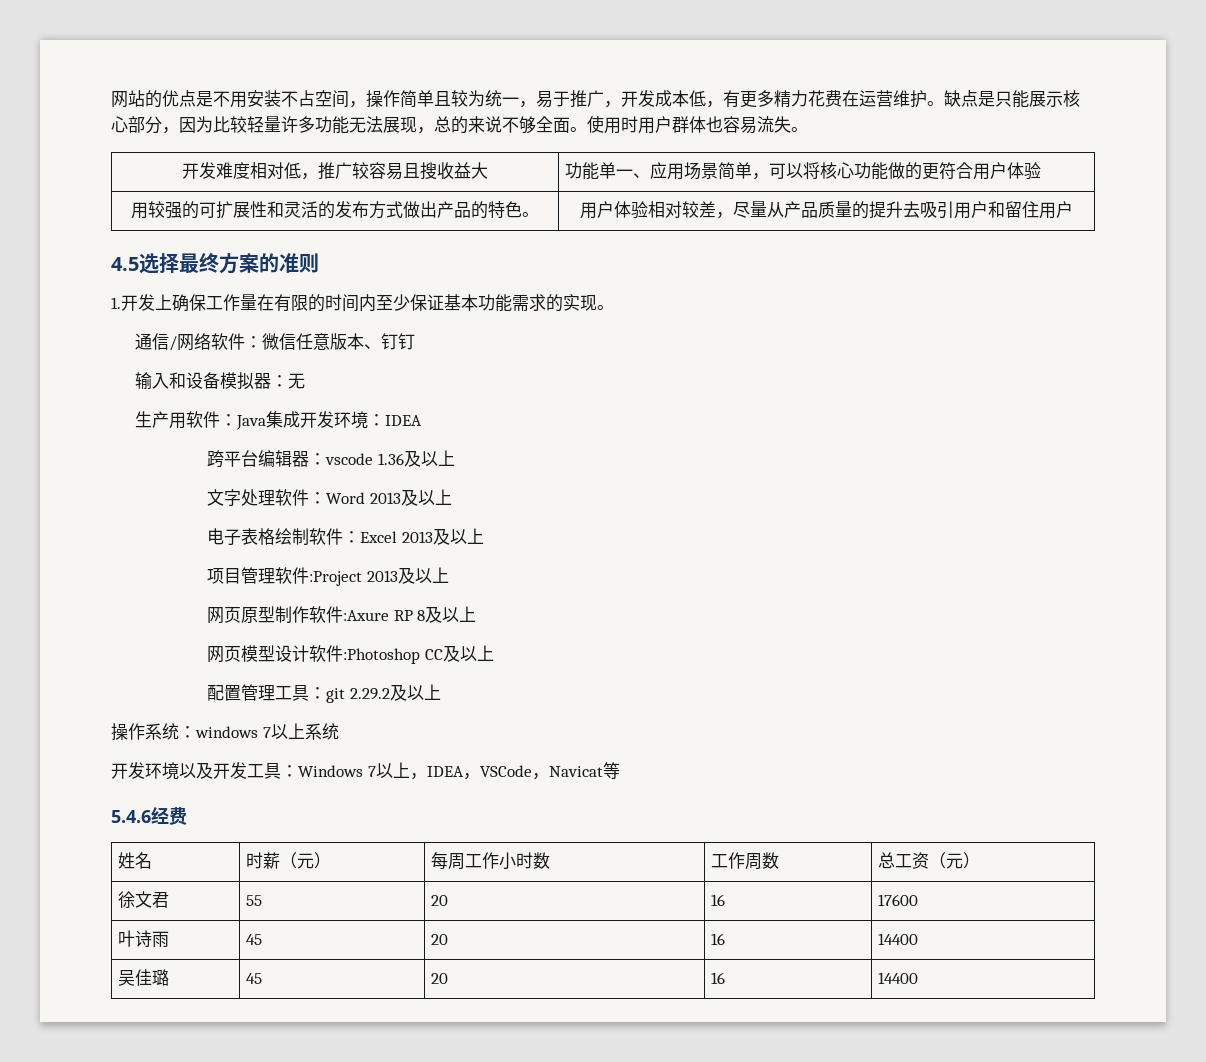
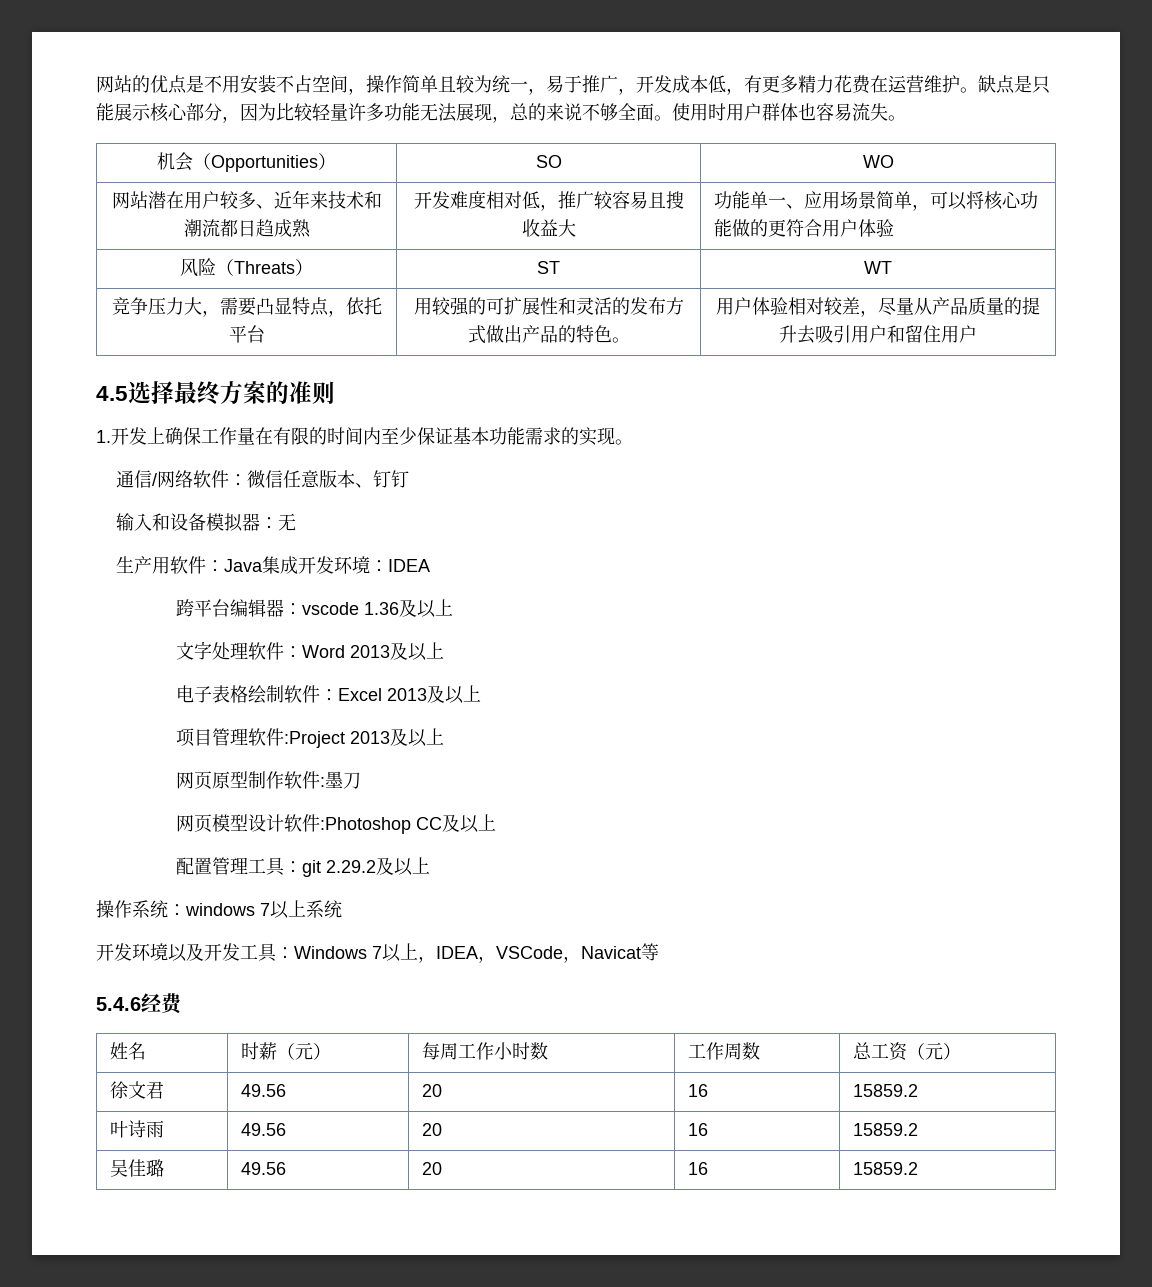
- 开发难度相对低，推广较容易且搜收益大 | 功能单一、应用场景简单，可以将核心功能做的更符合用户体验
+ 机会（Opportunities） | SO | WO
+ 网站潜在用户较多、近年来技术和潮流都日趋成熟 | 开发难度相对低，推广较容易且搜收益大 | 功能单一、应用场景简单，可以将核心功能做的更符合用户体验
- 用较强的可扩展性和灵活的发布方式做出产品的特色。 | 用户体验相对较差，尽量从产品质量的提升去吸引用户和留住用户
+ 风险（Threats） | ST | WT
+ 竞争压力大，需要凸显特点，依托平台 | 用较强的可扩展性和灵活的发布方式做出产品的特色。 | 用户体验相对较差，尽量从产品质量的提升去吸引用户和留住用户
- 网页原型制作软件:Axure RP 8及以上
+ 网页原型制作软件:墨刀
- 徐文君 | 55 | 20 | 16 | 17600
+ 徐文君 | 49.56 | 20 | 16 | 15859.2
- 叶诗雨 | 45 | 20 | 16 | 14400
+ 叶诗雨 | 49.56 | 20 | 16 | 15859.2
- 吴佳璐 | 45 | 20 | 16 | 14400
+ 吴佳璐 | 49.56 | 20 | 16 | 15859.2

